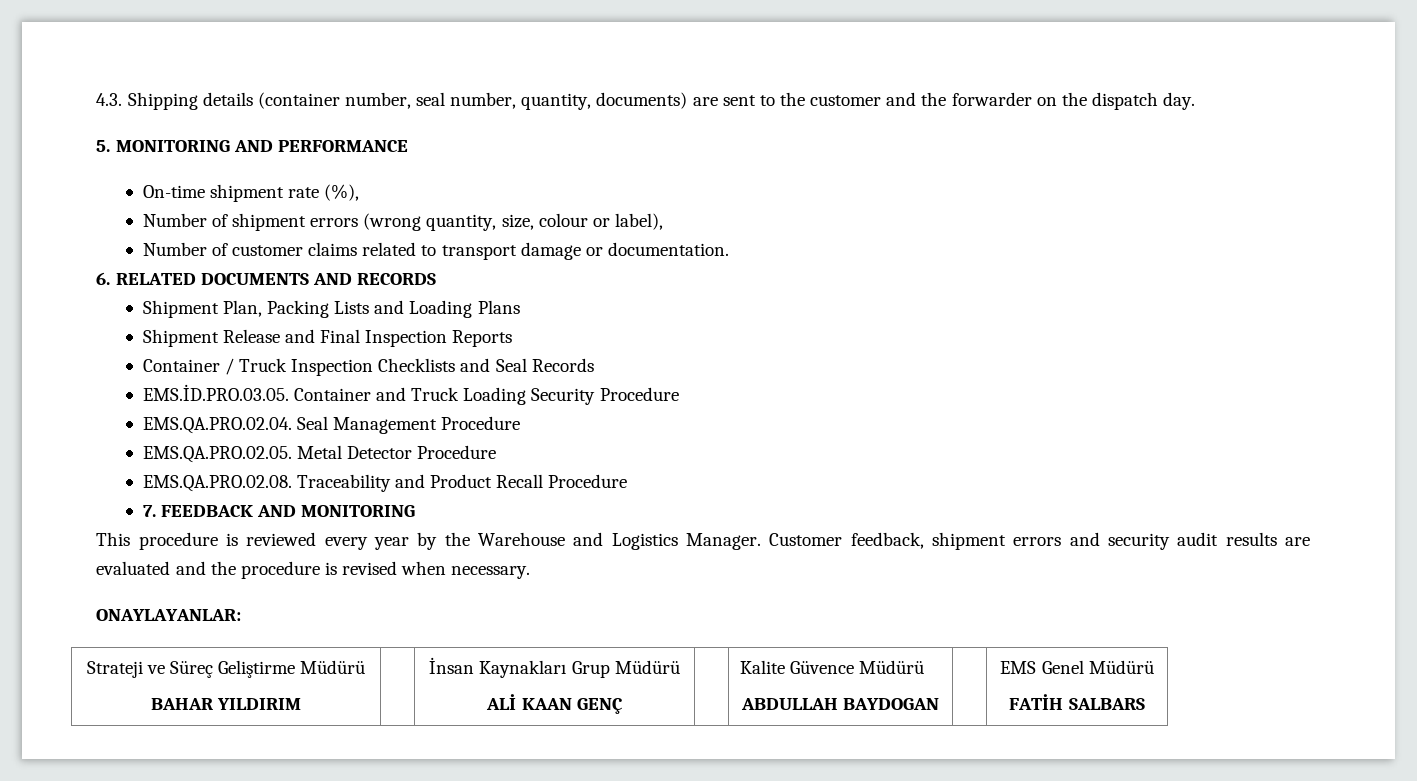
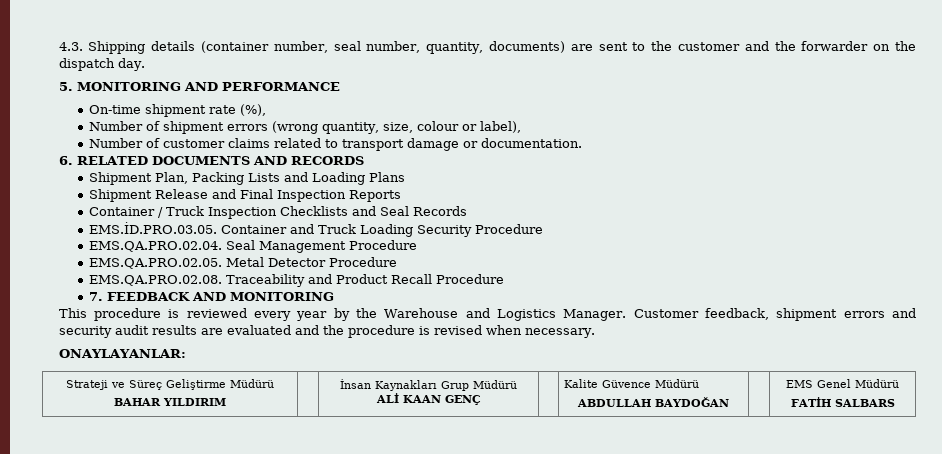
  Strateji ve Süreç Geliştirme Müdürü
  BAHAR YILDIRIM | | İnsan Kaynakları Grup Müdürü
  ALİ KAAN GENÇ | | Kalite Güvence Müdürü
- ABDULLAH BAYDOGAN | | EMS Genel Müdürü
+ ABDULLAH BAYDOĞAN | | EMS Genel Müdürü

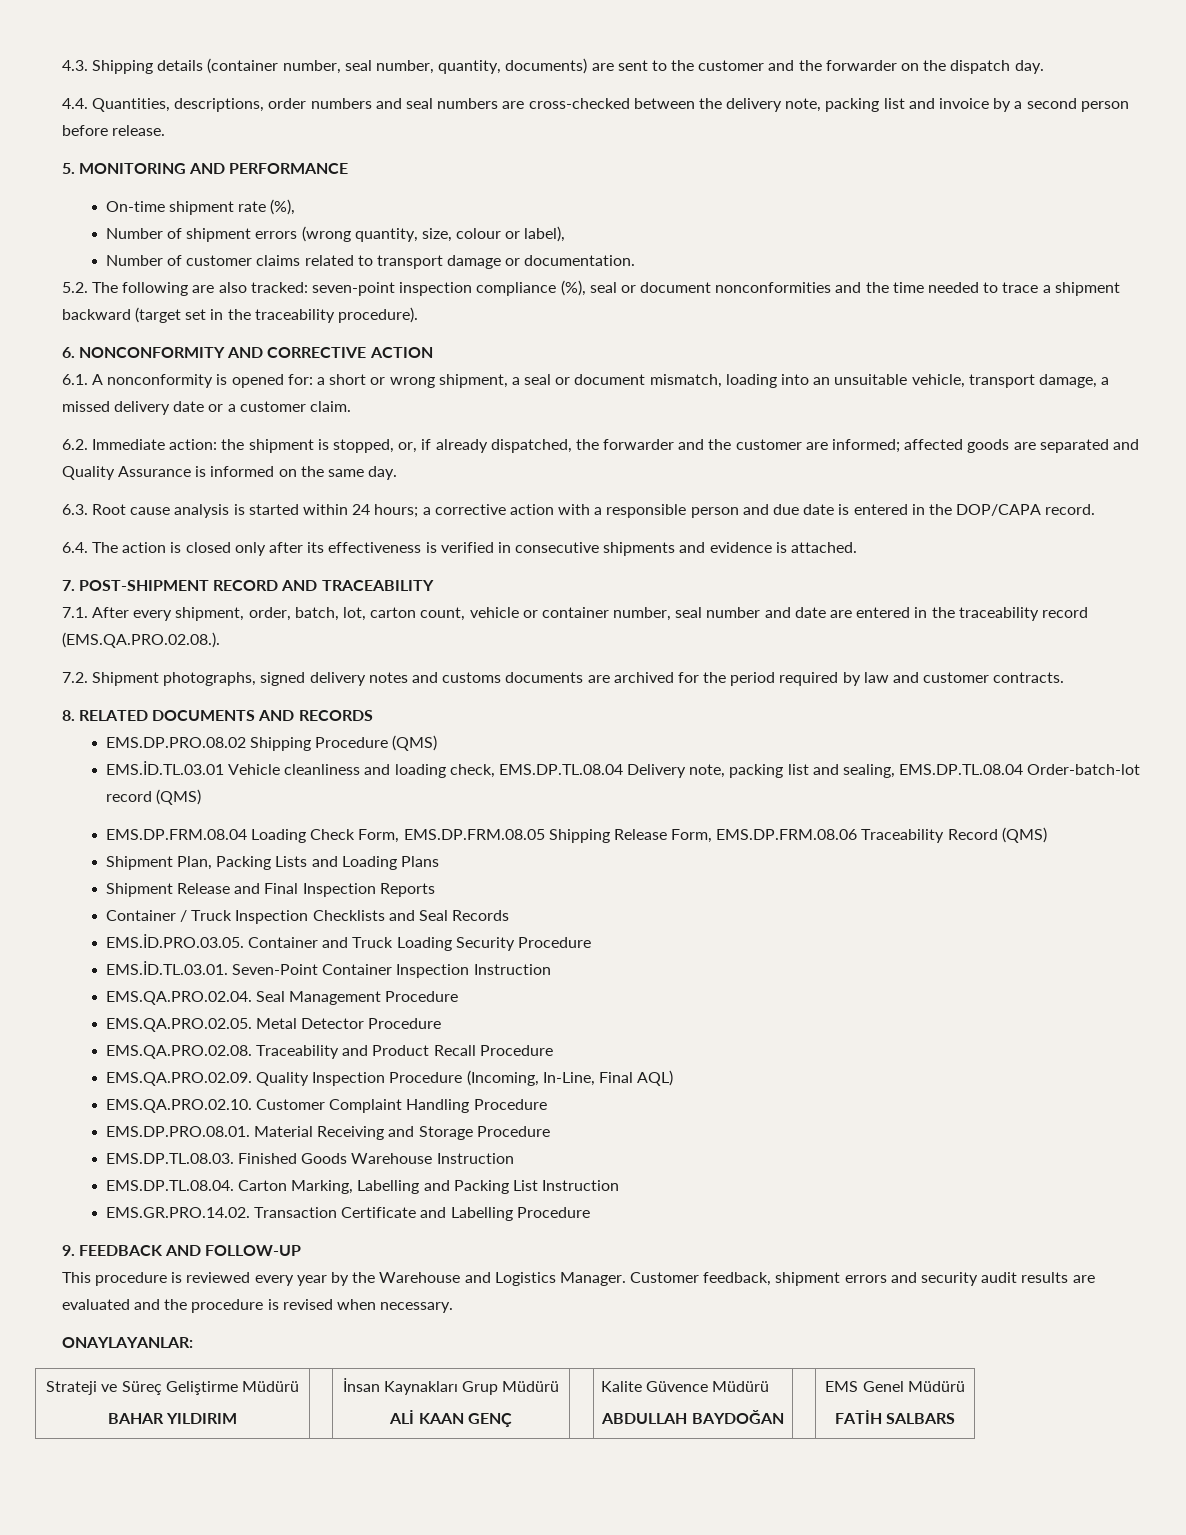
+ 4.4. Quantities, descriptions, order numbers and seal numbers are cross-checked between the delivery note, packing list and invoice by a second person before release.
- 6. RELATED DOCUMENTS AND RECORDS
+ 5.2. The following are also tracked: seven-point inspection compliance (%), seal or document nonconformities and the time needed to trace a shipment backward (target set in the traceability procedure).
+ 6. NONCONFORMITY AND CORRECTIVE ACTION
+ 6.1. A nonconformity is opened for: a short or wrong shipment, a seal or document mismatch, loading into an unsuitable vehicle, transport damage, a missed delivery date or a customer claim.
+ 6.2. Immediate action: the shipment is stopped, or, if already dispatched, the forwarder and the customer are informed; affected goods are separated and Quality Assurance is informed on the same day.
+ 6.3. Root cause analysis is started within 24 hours; a corrective action with a responsible person and due date is entered in the DOP/CAPA record.
+ 6.4. The action is closed only after its effectiveness is verified in consecutive shipments and evidence is attached.
+ 7. POST-SHIPMENT RECORD AND TRACEABILITY
+ 7.1. After every shipment, order, batch, lot, carton count, vehicle or container number, seal number and date are entered in the traceability record (EMS.QA.PRO.02.08.).
+ 7.2. Shipment photographs, signed delivery notes and customs documents are archived for the period required by law and customer contracts.
+ 8. RELATED DOCUMENTS AND RECORDS
+ EMS.DP.PRO.08.02 Shipping Procedure (QMS)
+ EMS.İD.TL.03.01 Vehicle cleanliness and loading check, EMS.DP.TL.08.04 Delivery note, packing list and sealing, EMS.DP.TL.08.04 Order-batch-lot record (QMS)
+ EMS.DP.FRM.08.04 Loading Check Form, EMS.DP.FRM.08.05 Shipping Release Form, EMS.DP.FRM.08.06 Traceability Record (QMS)
+ EMS.İD.TL.03.01. Seven-Point Container Inspection Instruction
- 7. FEEDBACK AND MONITORING
+ EMS.QA.PRO.02.09. Quality Inspection Procedure (Incoming, In-Line, Final AQL)
+ EMS.QA.PRO.02.10. Customer Complaint Handling Procedure
+ EMS.DP.PRO.08.01. Material Receiving and Storage Procedure
+ EMS.DP.TL.08.03. Finished Goods Warehouse Instruction
+ EMS.DP.TL.08.04. Carton Marking, Labelling and Packing List Instruction
+ EMS.GR.PRO.14.02. Transaction Certificate and Labelling Procedure
+ 9. FEEDBACK AND FOLLOW-UP

